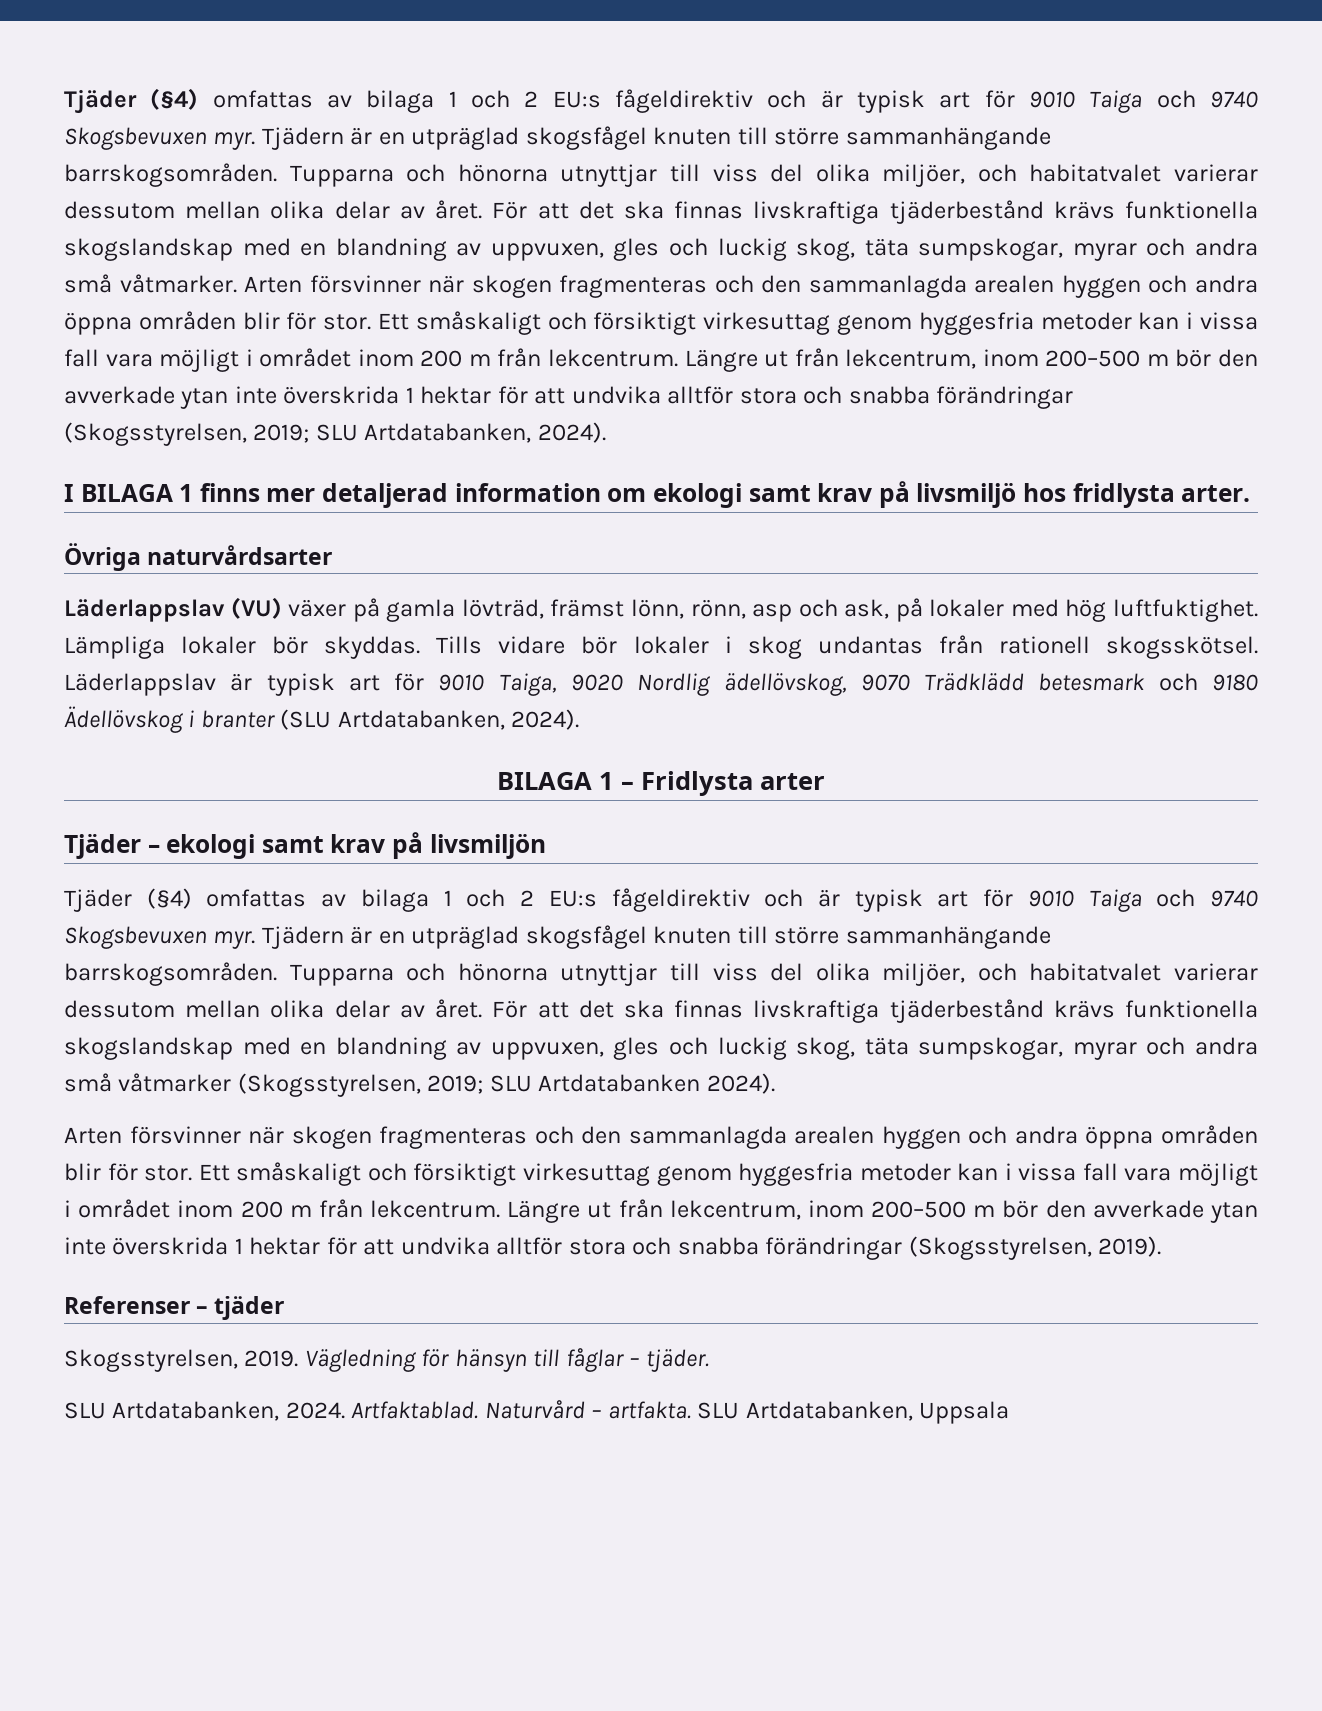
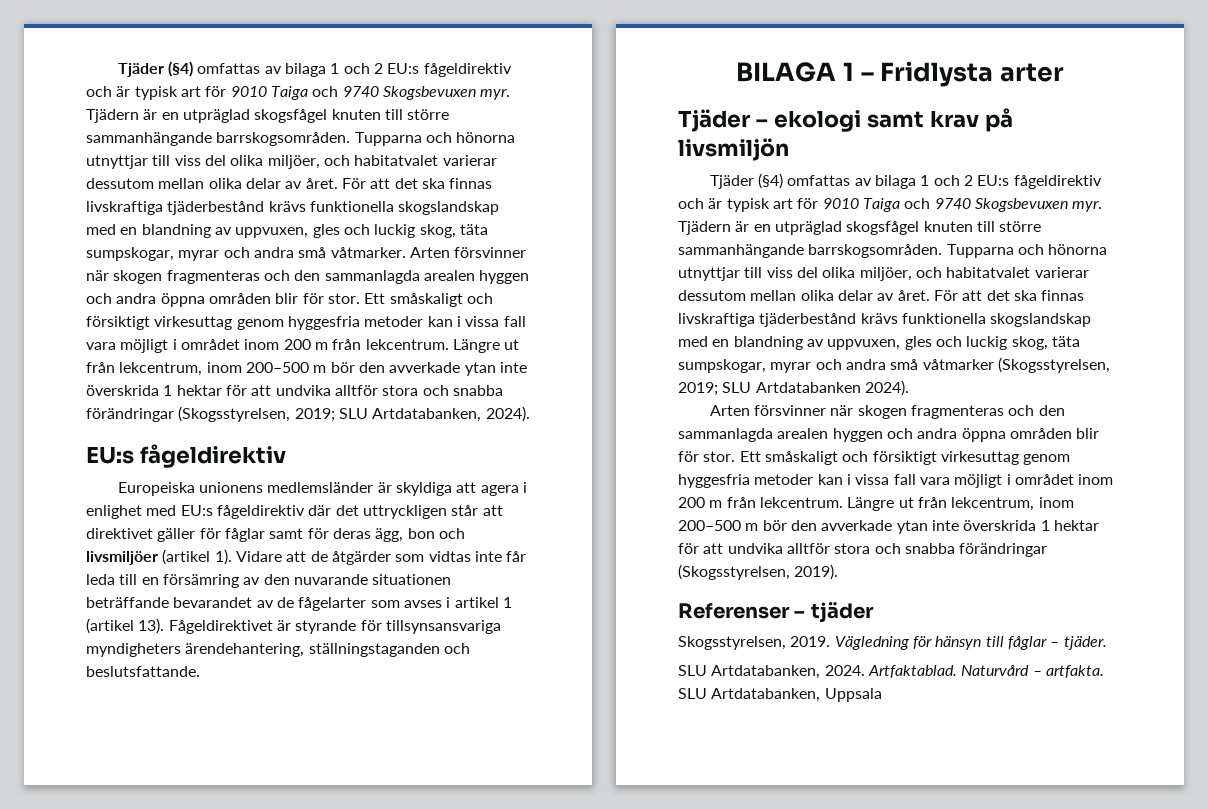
  Längre ut från lekcentrum, inom 200–500 m bör den avverkade ytan inte överskrida 1 hektar för att undvika alltför stora och snabba förändringar (Skogsstyrelsen, 2019; SLU Artdatabanken, 2024).
- I BILAGA 1 finns mer detaljerad information om ekologi samt krav på livsmiljö hos fridlysta arter.
- Övriga naturvårdsarter
- Läderlappslav (VU) växer på gamla lövträd, främst lönn, rönn, asp och ask, på lokaler med hög luftfuktighet. Lämpliga lokaler bör skyddas. Tills vidare bör lokaler i skog undantas från rationell skogsskötsel. Läderlappslav är typisk art för 9010 Taiga, 9020 Nordlig ädellövskog, 9070 Trädklädd betesmark och 9180 Ädellövskog i branter (SLU Artdatabanken, 2024).
+ EU:s fågeldirektiv
+ Europeiska unionens medlemsländer är skyldiga att agera i enlighet med EU:s fågeldirektiv där det uttryckligen står att direktivet gäller för fåglar samt för deras ägg, bon och livsmiljöer (artikel 1). Vidare att de åtgärder som vidtas inte får leda till en försämring av den nuvarande situationen beträffande bevarandet av de fågelarter som avses i artikel 1 (artikel 13). Fågeldirektivet är styrande för tillsynsansvariga myndigheters ärendehantering, ställningstaganden och beslutsfattande.

